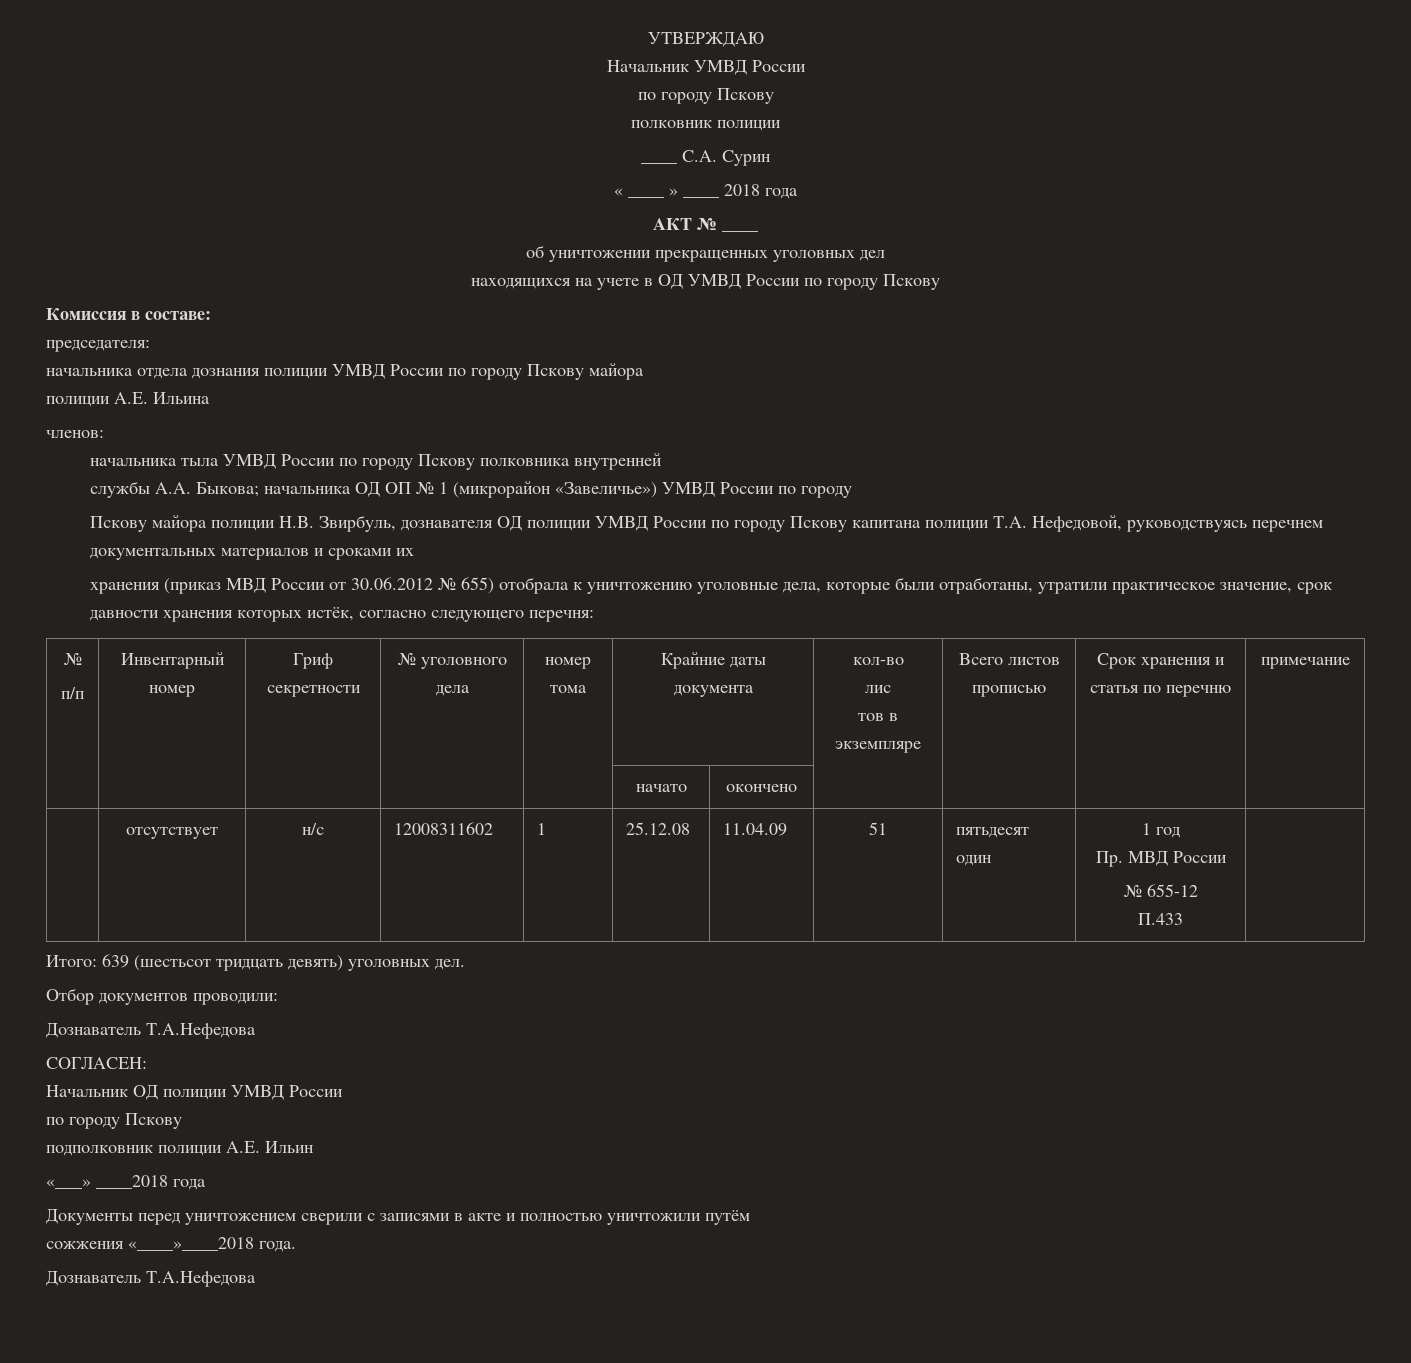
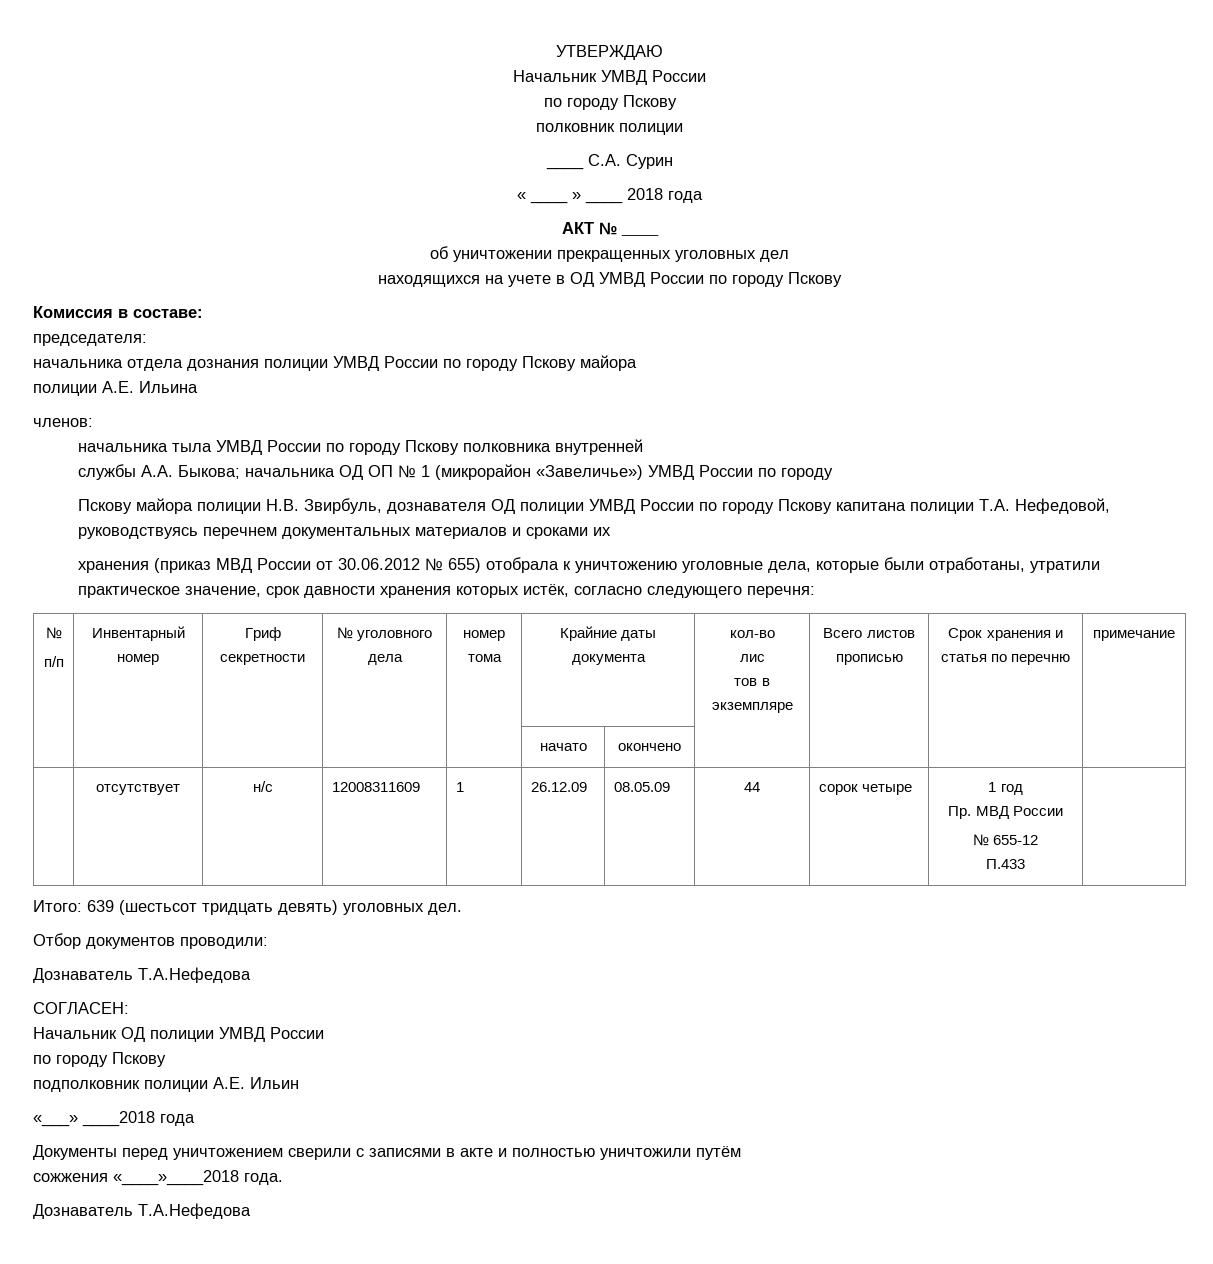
- | отсутствует | н/с | 12008311602 | 1 | 25.12.08 | 11.04.09 | 51 | пятьдесят один | 1 год
+ | отсутствует | н/с | 12008311609 | 1 | 26.12.09 | 08.05.09 | 44 | сорок четыре | 1 год

